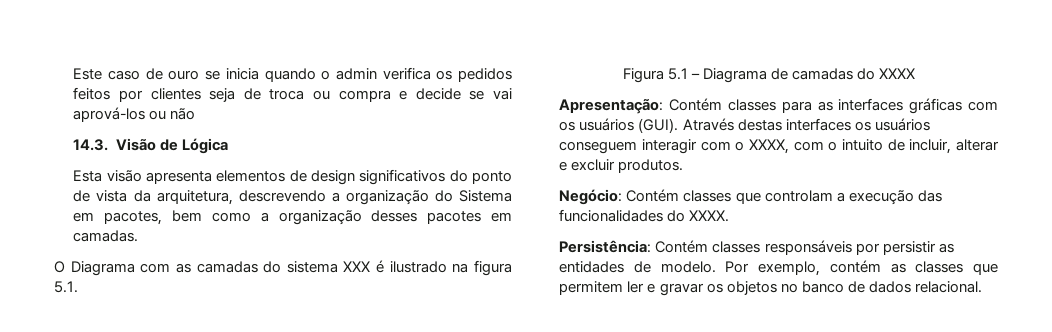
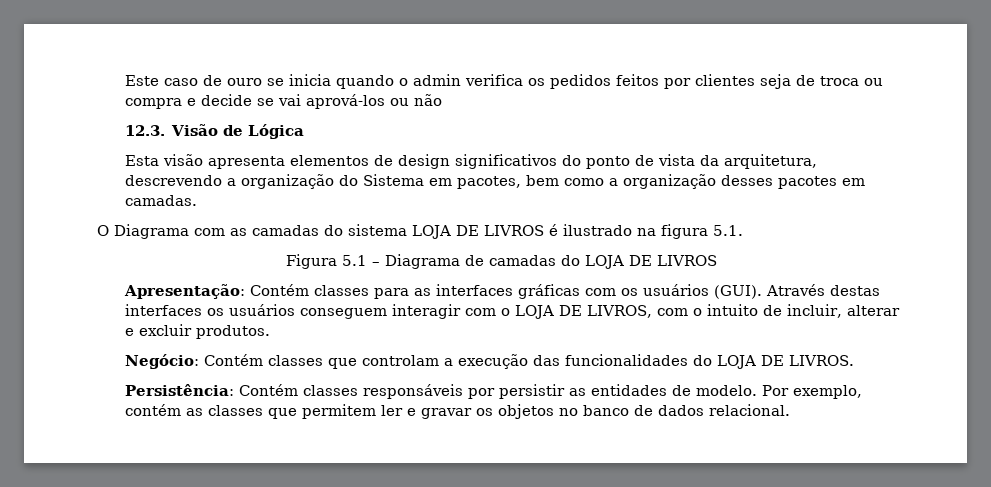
- 14.3. Visão de Lógica
+ 12.3. Visão de Lógica
- O Diagrama com as camadas do sistema XXX é ilustrado na figura 5.1.
+ O Diagrama com as camadas do sistema LOJA DE LIVROS é ilustrado na figura 5.1.
- Figura 5.1 – Diagrama de camadas do XXXX
+ Figura 5.1 – Diagrama de camadas do LOJA DE LIVROS
- Através destas interfaces os usuários conseguem interagir com o XXXX, com o intuito de incluir, alterar e excluir produtos.
+ Através destas interfaces os usuários conseguem interagir com o LOJA DE LIVROS, com o intuito de incluir, alterar e excluir produtos.
- Negócio: Contém classes que controlam a execução das funcionalidades do XXXX.
+ Negócio: Contém classes que controlam a execução das funcionalidades do LOJA DE LIVROS.

